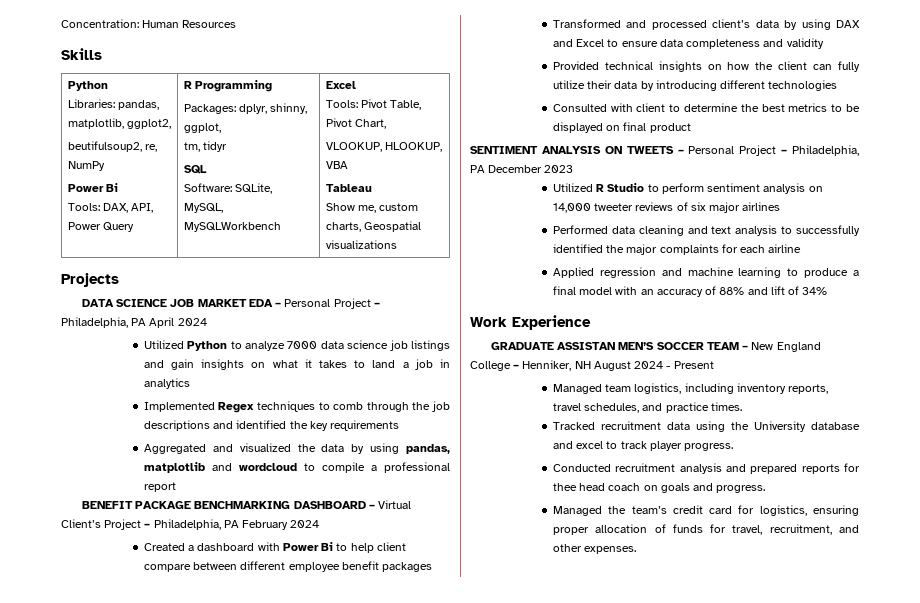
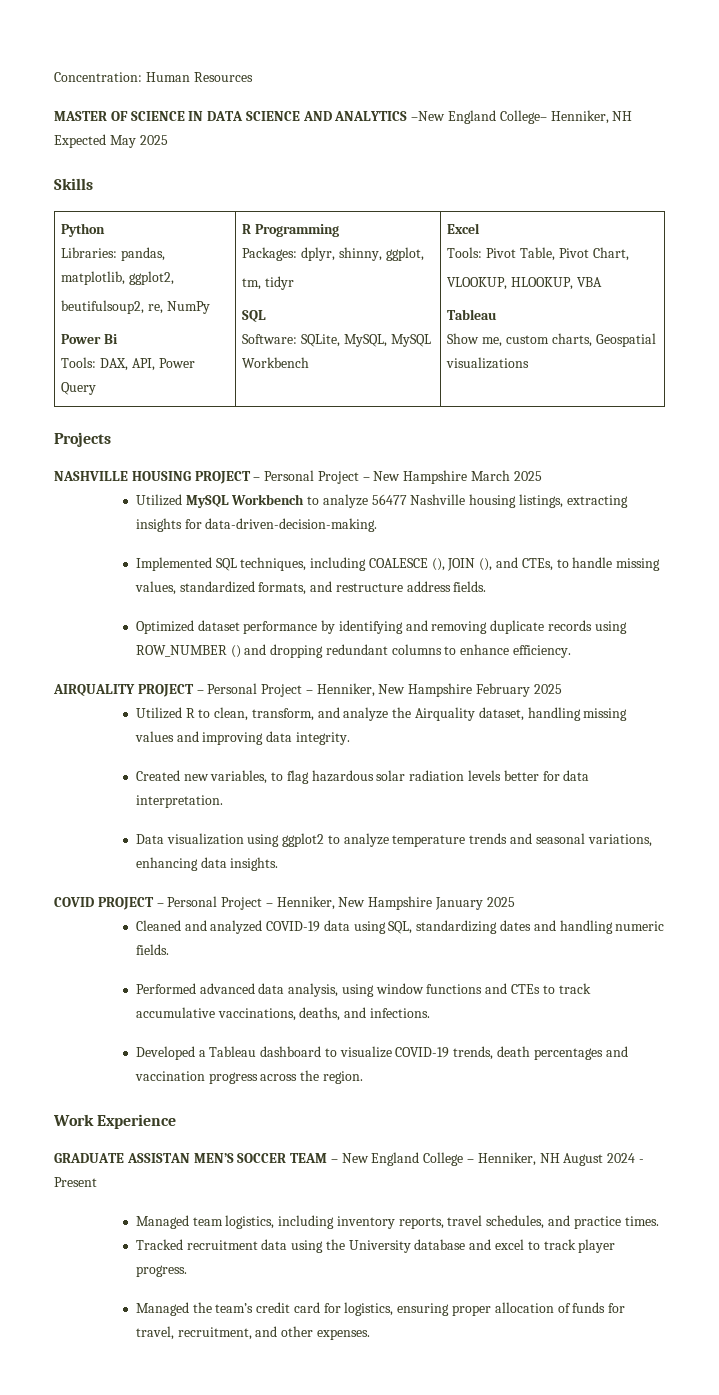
+ MASTER OF SCIENCE IN DATA SCIENCE AND ANALYTICS –New England College– Henniker, NH Expected May 2025
- Software: SQLite, MySQL, MySQLWorkbench
+ Software: SQLite, MySQL, MySQL Workbench
- DATA SCIENCE JOB MARKET EDA – Personal Project – Philadelphia, PA April 2024
- Utilized Python to analyze 7000 data science job listings and gain insights on what it takes to land a job in analytics
- Implemented Regex techniques to comb through the job descriptions and identified the key requirements
- Aggregated and visualized the data by using pandas, matplotlib and wordcloud to compile a professional report
- BENEFIT PACKAGE BENCHMARKING DASHBOARD – Virtual Client’s Project – Philadelphia, PA February 2024
- Created a dashboard with Power Bi to help client compare between different employee benefit packages
- Transformed and processed client’s data by using DAX and Excel to ensure data completeness and validity
- Provided technical insights on how the client can fully utilize their data by introducing different technologies
- Consulted with client to determine the best metrics to be displayed on final product
- SENTIMENT ANALYSIS ON TWEETS – Personal Project – Philadelphia, PA December 2023
- Utilized R Studio to perform sentiment analysis on 14,000 tweeter reviews of six major airlines
- Performed data cleaning and text analysis to successfully identified the major complaints for each airline
- Applied regression and machine learning to produce a final model with an accuracy of 88% and lift of 34%
+ NASHVILLE HOUSING PROJECT – Personal Project – New Hampshire March 2025
+ Utilized MySQL Workbench to analyze 56477 Nashville housing listings, extracting insights for data-driven-decision-making.
+ Implemented SQL techniques, including COALESCE (), JOIN (), and CTEs, to handle missing values, standardized formats, and restructure address fields.
+ Optimized dataset performance by identifying and removing duplicate records using ROW_NUMBER () and dropping redundant columns to enhance efficiency.
+ AIRQUALITY PROJECT – Personal Project – Henniker, New Hampshire February 2025
+ Utilized R to clean, transform, and analyze the Airquality dataset, handling missing values and improving data integrity.
+ Created new variables, to flag hazardous solar radiation levels better for data interpretation.
+ Data visualization using ggplot2 to analyze temperature trends and seasonal variations, enhancing data insights.
+ COVID PROJECT – Personal Project – Henniker, New Hampshire January 2025
+ Cleaned and analyzed COVID-19 data using SQL, standardizing dates and handling numeric fields.
+ Performed advanced data analysis, using window functions and CTEs to track accumulative vaccinations, deaths, and infections.
+ Developed a Tableau dashboard to visualize COVID-19 trends, death percentages and vaccination progress across the region.
- Conducted recruitment analysis and prepared reports for thee head coach on goals and progress.

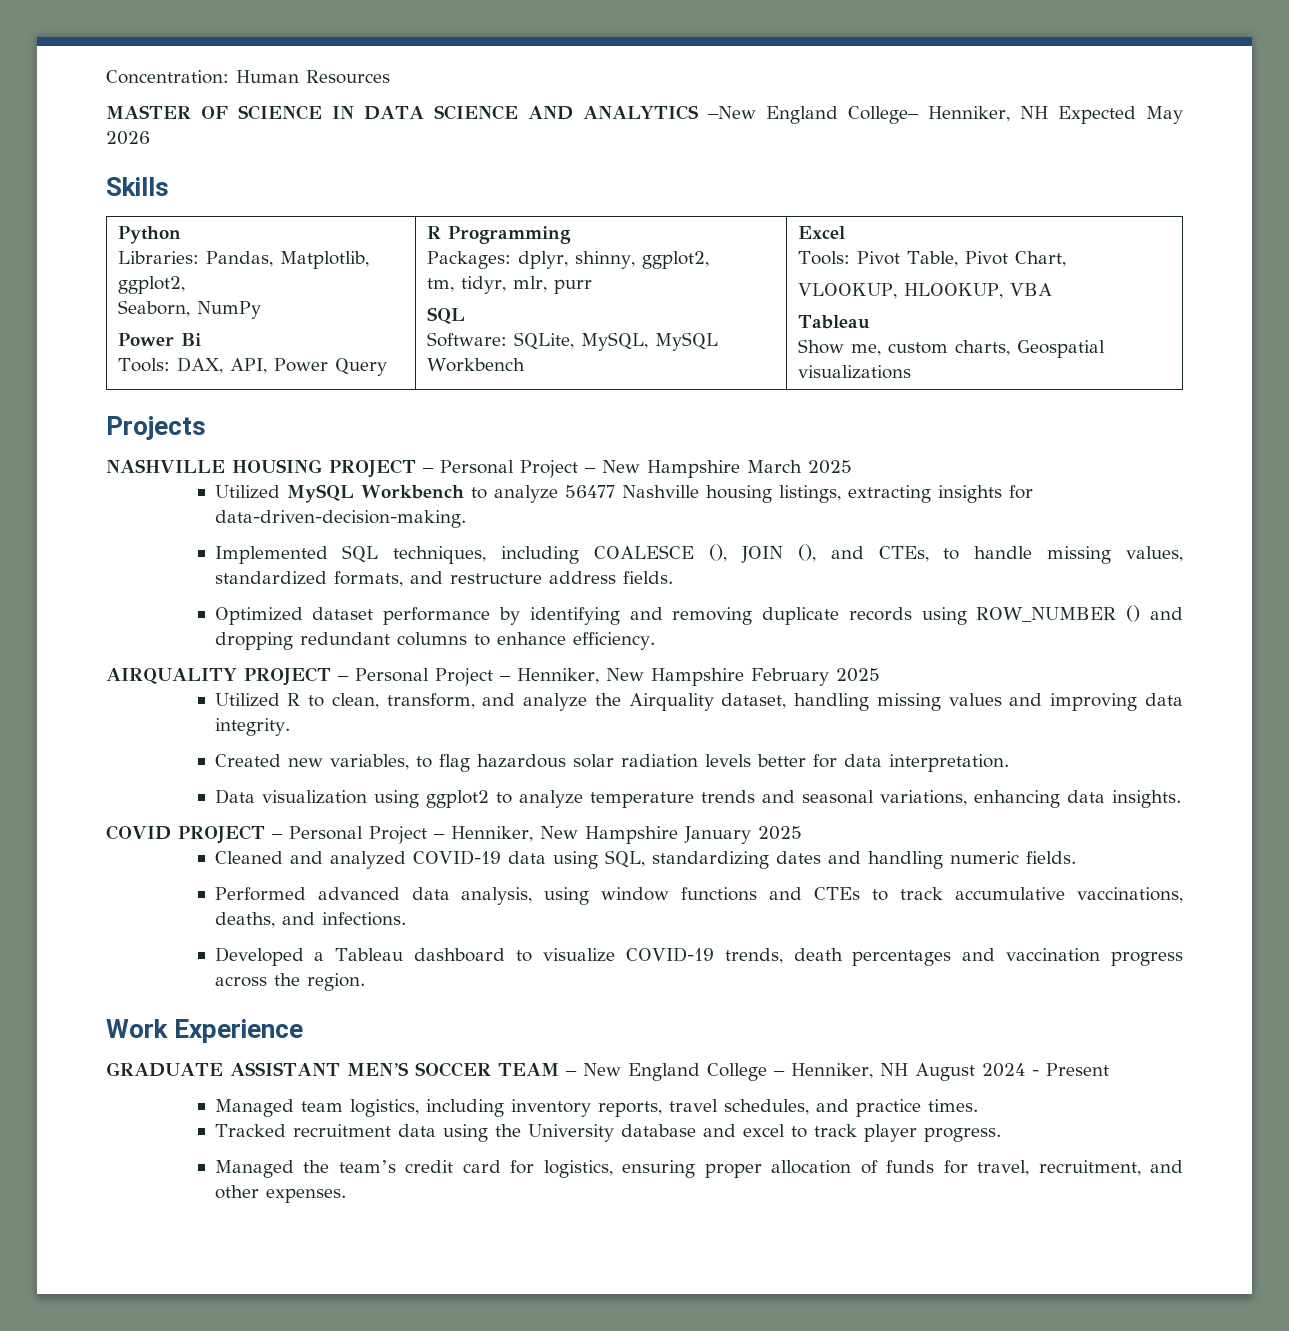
- MASTER OF SCIENCE IN DATA SCIENCE AND ANALYTICS –New England College– Henniker, NH Expected May 2025
+ MASTER OF SCIENCE IN DATA SCIENCE AND ANALYTICS –New England College– Henniker, NH Expected May 2026
- Libraries: pandas, matplotlib, ggplot2,
- beutifulsoup2, re, NumPy
+ Libraries: Pandas, Matplotlib, ggplot2,
+ Seaborn, NumPy
- Packages: dplyr, shinny, ggplot,
+ Packages: dplyr, shinny, ggplot2,
- tm, tidyr
+ tm, tidyr, mlr, purr
- GRADUATE ASSISTAN MEN’S SOCCER TEAM – New England College – Henniker, NH August 2024 - Present
+ GRADUATE ASSISTANT MEN’S SOCCER TEAM – New England College – Henniker, NH August 2024 - Present

